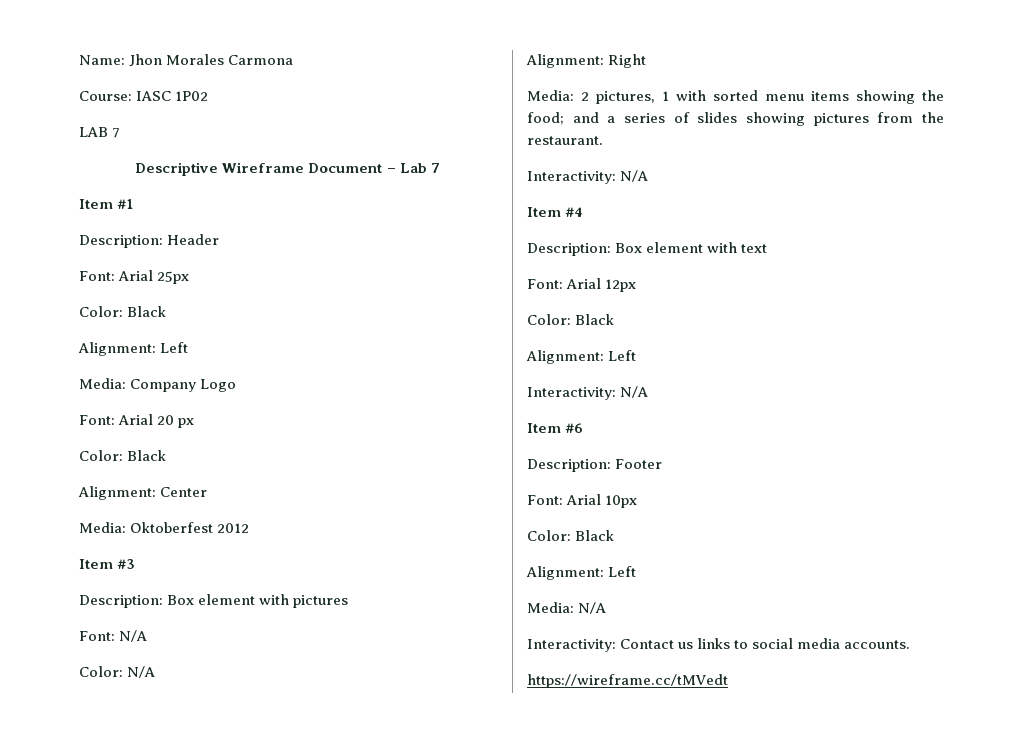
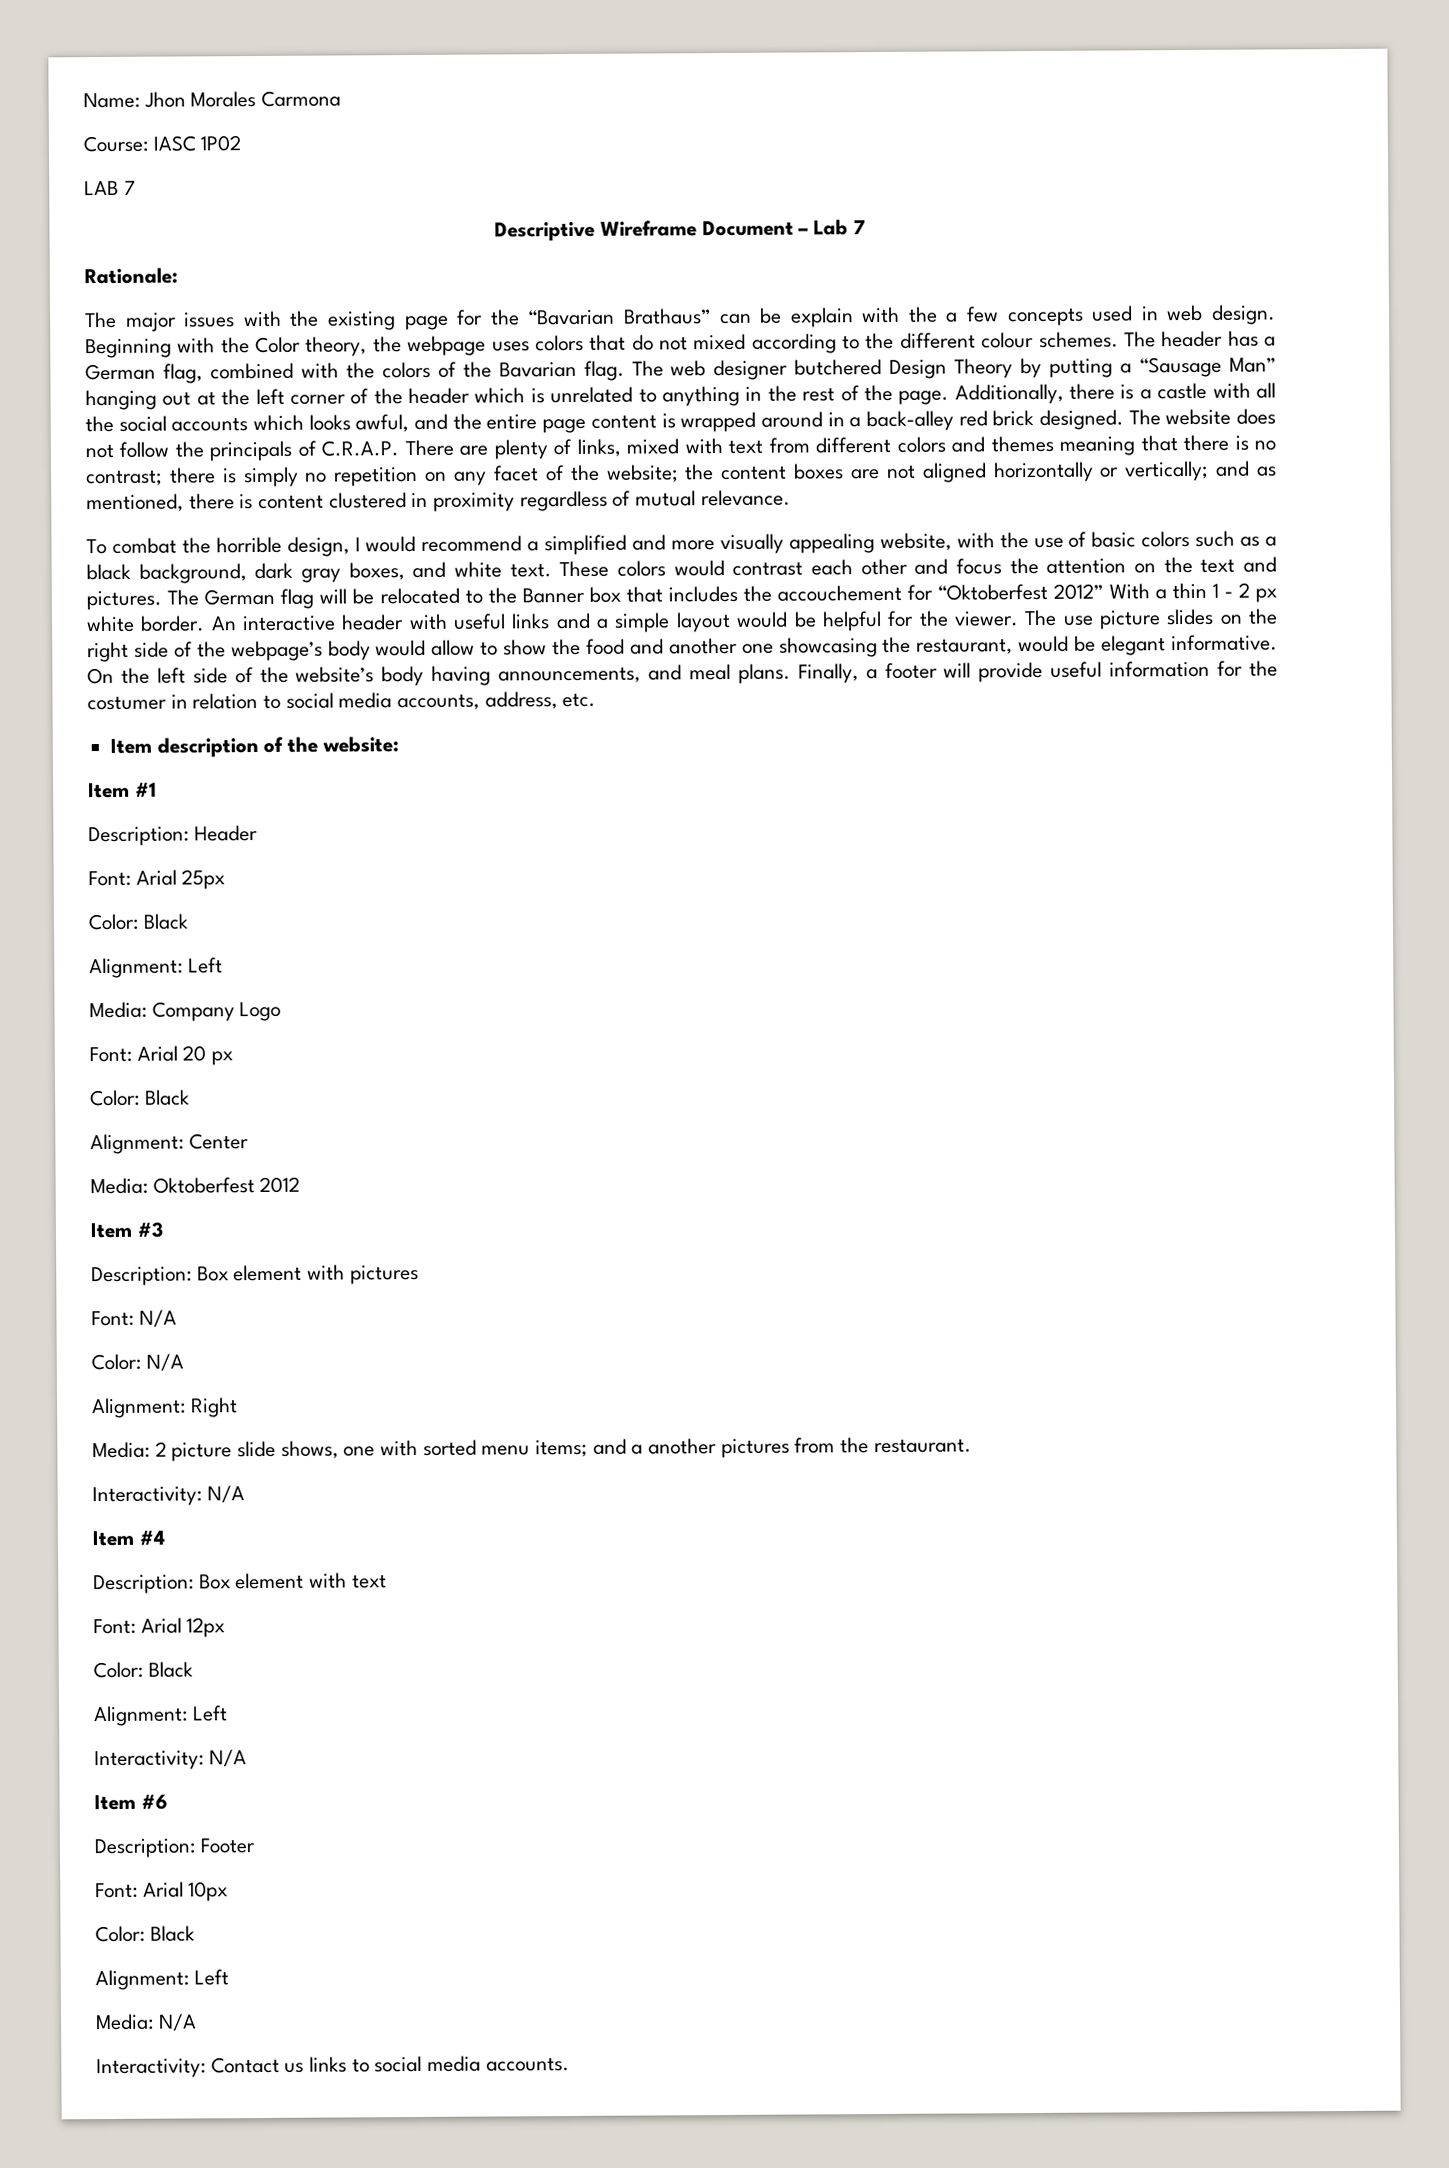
+ Rationale:
+ The major issues with the existing page for the “Bavarian Brathaus” can be explain with the a few concepts used in web design. Beginning with the Color theory, the webpage uses colors that do not mixed according to the different colour schemes. The header has a German flag, combined with the colors of the Bavarian flag. The web designer butchered Design Theory by putting a “Sausage Man” hanging out at the left corner of the header which is unrelated to anything in the rest of the page. Additionally, there is a castle with all the social accounts which looks awful, and the entire page content is wrapped around in a back-alley red brick designed. The website does not follow the principals of C.R.A.P. There are plenty of links, mixed with text from different colors and themes meaning that there is no contrast; there is simply no repetition on any facet of the website; the content boxes are not aligned horizontally or vertically; and as mentioned, there is content clustered in proximity regardless of mutual relevance.
+ To combat the horrible design, I would recommend a simplified and more visually appealing website, with the use of basic colors such as a black background, dark gray boxes, and white text. These colors would contrast each other and focus the attention on the text and pictures. The German flag will be relocated to the Banner box that includes the accouchement for “Oktoberfest 2012” With a thin 1 - 2 px white border. An interactive header with useful links and a simple layout would be helpful for the viewer. The use picture slides on the right side of the webpage’s body would allow to show the food and another one showcasing the restaurant, would be elegant informative. On the left side of the website’s body having announcements, and meal plans. Finally, a footer will provide useful information for the costumer in relation to social media accounts, address, etc.
+ Item description of the website:
- Media: 2 pictures, 1 with sorted menu items showing the food; and a series of slides showing pictures from the restaurant.
+ Media: 2 picture slide shows, one with sorted menu items; and a another pictures from the restaurant.
- https://wireframe.cc/tMVedt

